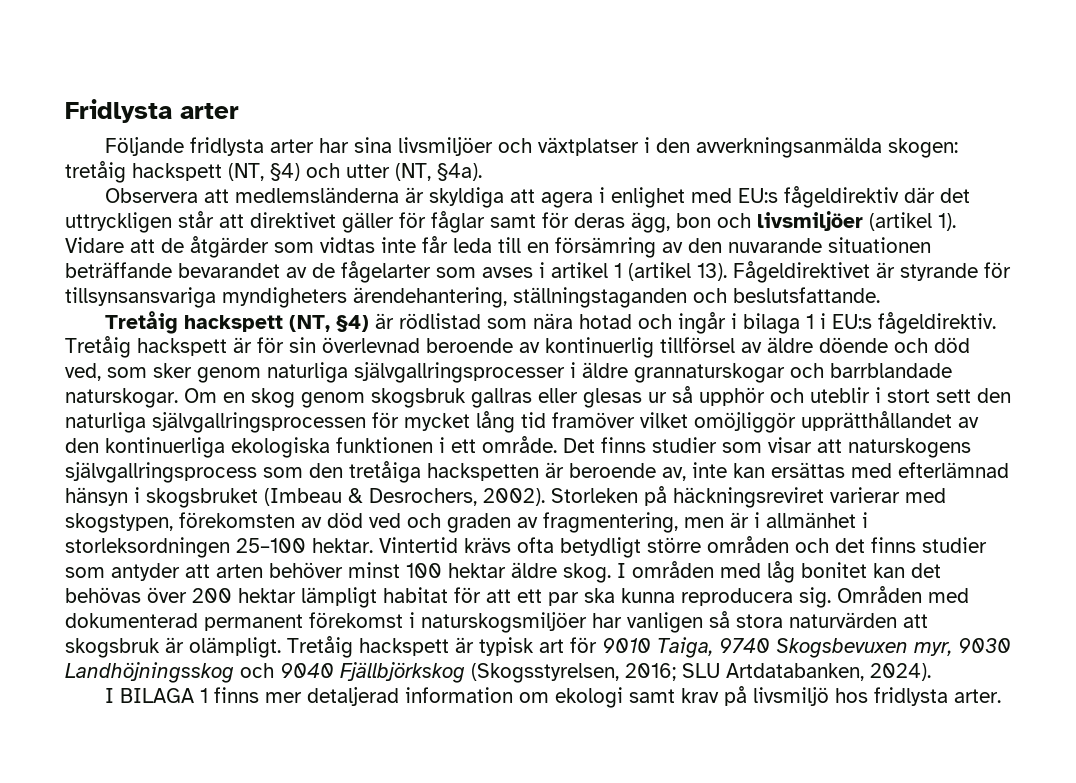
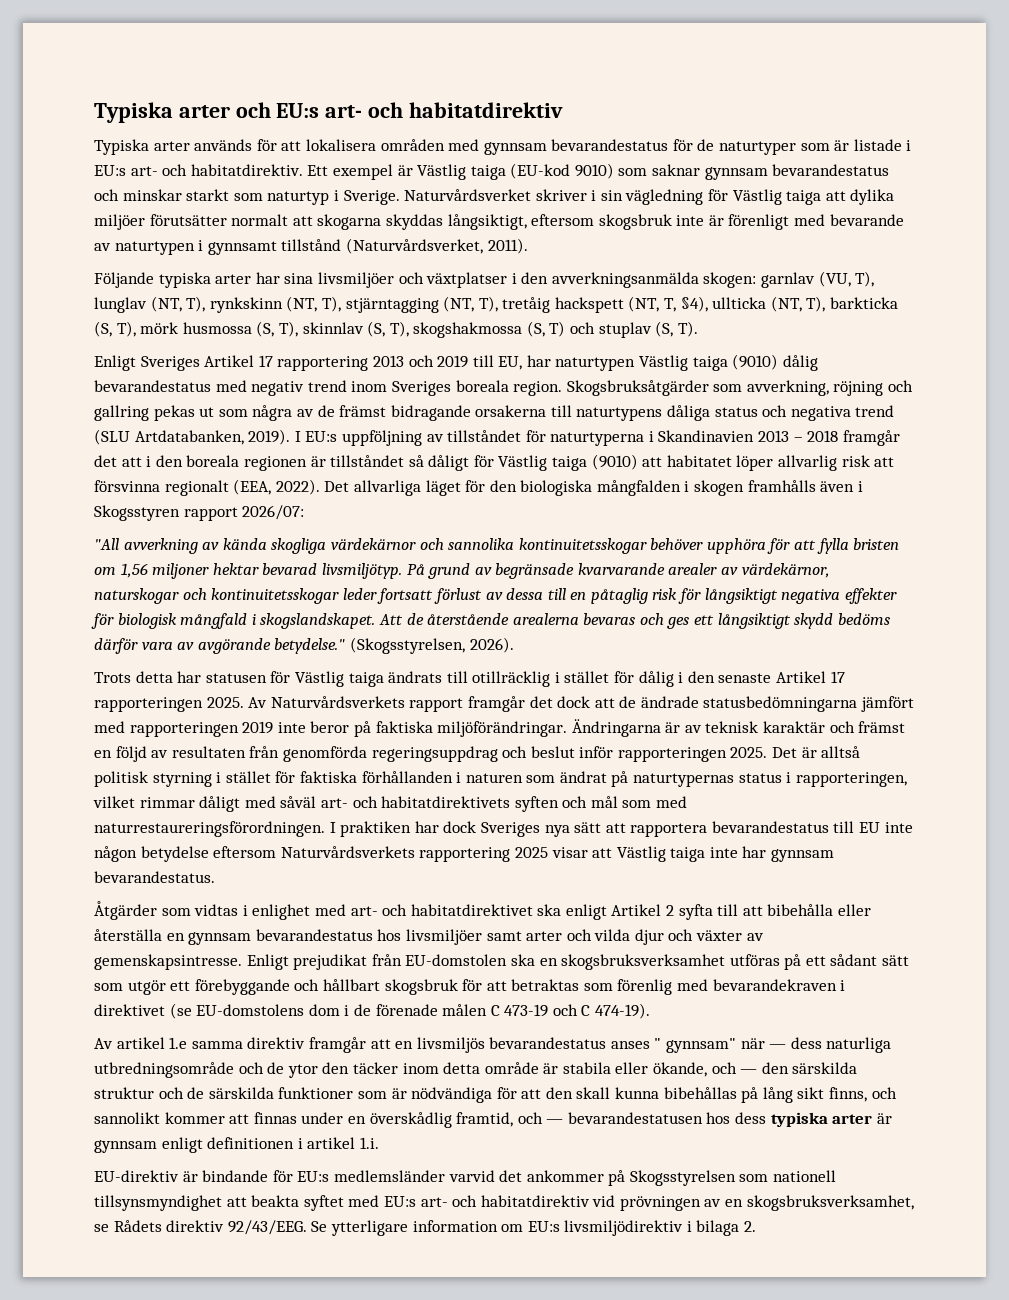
- Fridlysta arter
+ Typiska arter och EU:s art- och habitatdirektiv
+ Typiska arter används för att lokalisera områden med gynnsam bevarandestatus för de naturtyper som är listade i EU:s art- och habitatdirektiv. Ett exempel är Västlig taiga (EU-kod 9010) som saknar gynnsam bevarandestatus och minskar starkt som naturtyp i Sverige. Naturvårdsverket skriver i sin vägledning för Västlig taiga att dylika miljöer förutsätter normalt att skogarna skyddas långsiktigt, eftersom skogsbruk inte är förenligt med bevarande av naturtypen i gynnsamt tillstånd (Naturvårdsverket, 2011).
- Följande fridlysta arter har sina livsmiljöer och växtplatser i den avverkningsanmälda skogen: tretåig hackspett (NT, §4) och utter (NT, §4a).
- Observera att medlemsländerna är skyldiga att agera i enlighet med EU:s fågeldirektiv där det uttryckligen står att direktivet gäller för fåglar samt för deras ägg, bon och livsmiljöer (artikel 1). Vidare att de åtgärder som vidtas inte får leda till en försämring av den nuvarande situationen beträffande bevarandet av de fågelarter som avses i artikel 1 (artikel 13). Fågeldirektivet är styrande för tillsynsansvariga myndigheters ärendehantering, ställningstaganden och beslutsfattande.
- Tretåig hackspett (NT, §4) är rödlistad som nära hotad och ingår i bilaga 1 i EU:s fågeldirektiv. Tretåig hackspett är för sin överlevnad beroende av kontinuerlig tillförsel av äldre döende och död ved, som sker genom naturliga självgallringsprocesser i äldre grannaturskogar och barrblandade naturskogar. Om en skog genom skogsbruk gallras eller glesas ur så upphör och uteblir i stort sett den naturliga självgallringsprocessen för mycket lång tid framöver vilket omöjliggör upprätthållandet av den kontinuerliga ekologiska funktionen i ett område. Det finns studier som visar att naturskogens självgallringsprocess som den tretåiga hackspetten är beroende av, inte kan ersättas med efterlämnad hänsyn i skogsbruket (Imbeau & Desrochers, 2002). Storleken på häckningsreviret varierar med skogstypen, förekomsten av död ved och graden av fragmentering, men är i allmänhet i storleksordningen 25–100 hektar. Vintertid krävs ofta betydligt större områden och det finns studier som antyder att arten behöver minst 100 hektar äldre skog. I områden med låg bonitet kan det behövas över 200 hektar lämpligt habitat för att ett par ska kunna reproducera sig. Områden med dokumenterad permanent förekomst i naturskogsmiljöer har vanligen så stora naturvärden att skogsbruk är olämpligt. Tretåig hackspett är typisk art för 9010 Taiga, 9740 Skogsbevuxen myr, 9030 Landhöjningsskog och 9040 Fjällbjörkskog (Skogsstyrelsen, 2016; SLU Artdatabanken, 2024).
- I BILAGA 1 finns mer detaljerad information om ekologi samt krav på livsmiljö hos fridlysta arter.
+ Följande typiska arter har sina livsmiljöer och växtplatser i den avverkningsanmälda skogen: garnlav (VU, T), lunglav (NT, T), rynkskinn (NT, T), stjärntagging (NT, T), tretåig hackspett (NT, T, §4), ullticka (NT, T), barkticka (S, T), mörk husmossa (S, T), skinnlav (S, T), skogshakmossa (S, T) och stuplav (S, T).
+ Enligt Sveriges Artikel 17 rapportering 2013 och 2019 till EU, har naturtypen Västlig taiga (9010) dålig bevarandestatus med negativ trend inom Sveriges boreala region. Skogsbruksåtgärder som avverkning, röjning och gallring pekas ut som några av de främst bidragande orsakerna till naturtypens dåliga status och negativa trend (SLU Artdatabanken, 2019). I EU:s uppföljning av tillståndet för naturtyperna i Skandinavien 2013 – 2018 framgår det att i den boreala regionen är tillståndet så dåligt för Västlig taiga (9010) att habitatet löper allvarlig risk att försvinna regionalt (EEA, 2022). Det allvarliga läget för den biologiska mångfalden i skogen framhålls även i Skogsstyren rapport 2026/07:
+ "All avverkning av kända skogliga värdekärnor och sannolika kontinuitetsskogar behöver upphöra för att fylla bristen om 1,56 miljoner hektar bevarad livsmiljötyp. På grund av begränsade kvarvarande arealer av värdekärnor, naturskogar och kontinuitetsskogar leder fortsatt förlust av dessa till en påtaglig risk för långsiktigt negativa effekter för biologisk mångfald i skogslandskapet. Att de återstående arealerna bevaras och ges ett långsiktigt skydd bedöms därför vara av avgörande betydelse." (Skogsstyrelsen, 2026).
+ Trots detta har statusen för Västlig taiga ändrats till otillräcklig i stället för dålig i den senaste Artikel 17 rapporteringen 2025. Av Naturvårdsverkets rapport framgår det dock att de ändrade statusbedömningarna jämfört med rapporteringen 2019 inte beror på faktiska miljöförändringar. Ändringarna är av teknisk karaktär och främst en följd av resultaten från genomförda regeringsuppdrag och beslut inför rapporteringen 2025. Det är alltså politisk styrning i stället för faktiska förhållanden i naturen som ändrat på naturtypernas status i rapporteringen, vilket rimmar dåligt med såväl art- och habitatdirektivets syften och mål som med naturrestaureringsförordningen. I praktiken har dock Sveriges nya sätt att rapportera bevarandestatus till EU inte någon betydelse eftersom Naturvårdsverkets rapportering 2025 visar att Västlig taiga inte har gynnsam bevarandestatus.
+ Åtgärder som vidtas i enlighet med art- och habitatdirektivet ska enligt Artikel 2 syfta till att bibehålla eller återställa en gynnsam bevarandestatus hos livsmiljöer samt arter och vilda djur och växter av gemenskapsintresse. Enligt prejudikat från EU-domstolen ska en skogsbruksverksamhet utföras på ett sådant sätt som utgör ett förebyggande och hållbart skogsbruk för att betraktas som förenlig med bevarandekraven i direktivet (se EU-domstolens dom i de förenade målen C 473-19 och C 474-19).
+ Av artikel 1.e samma direktiv framgår att en livsmiljös bevarandestatus anses " gynnsam" när — dess naturliga utbredningsområde och de ytor den täcker inom detta område är stabila eller ökande, och — den särskilda struktur och de särskilda funktioner som är nödvändiga för att den skall kunna bibehållas på lång sikt finns, och sannolikt kommer att finnas under en överskådlig framtid, och — bevarandestatusen hos dess typiska arter är gynnsam enligt definitionen i artikel 1.i.
+ EU-direktiv är bindande för EU:s medlemsländer varvid det ankommer på Skogsstyrelsen som nationell tillsynsmyndighet att beakta syftet med EU:s art- och habitatdirektiv vid prövningen av en skogsbruksverksamhet, se Rådets direktiv 92/43/EEG. Se ytterligare information om EU:s livsmiljödirektiv i bilaga 2.

